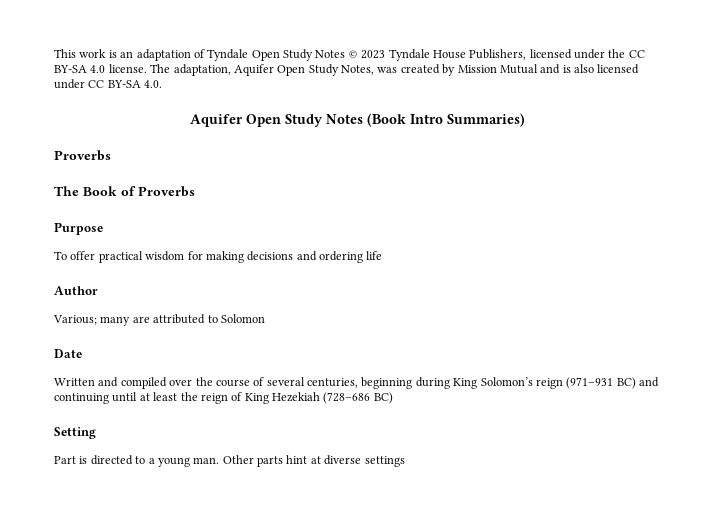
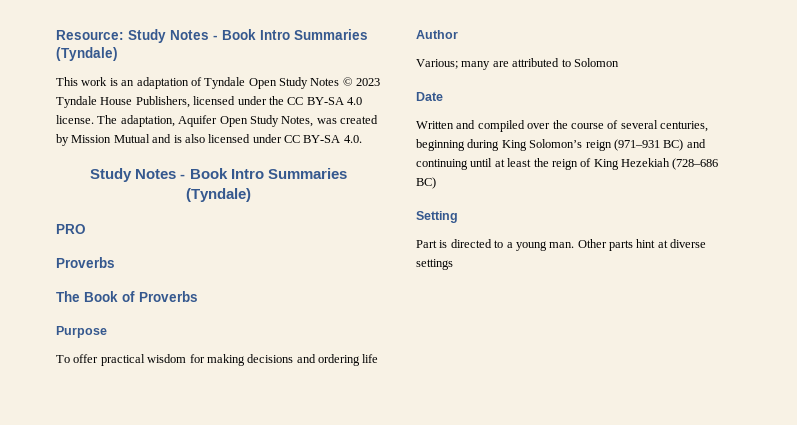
+ Resource: Study Notes - Book Intro Summaries (Tyndale)
  The adaptation, Aquifer Open Study Notes, was created by Mission Mutual and is also licensed under CC BY-SA 4.0.
- Aquifer Open Study Notes (Book Intro Summaries)
+ Study Notes - Book Intro Summaries (Tyndale)
+ PRO

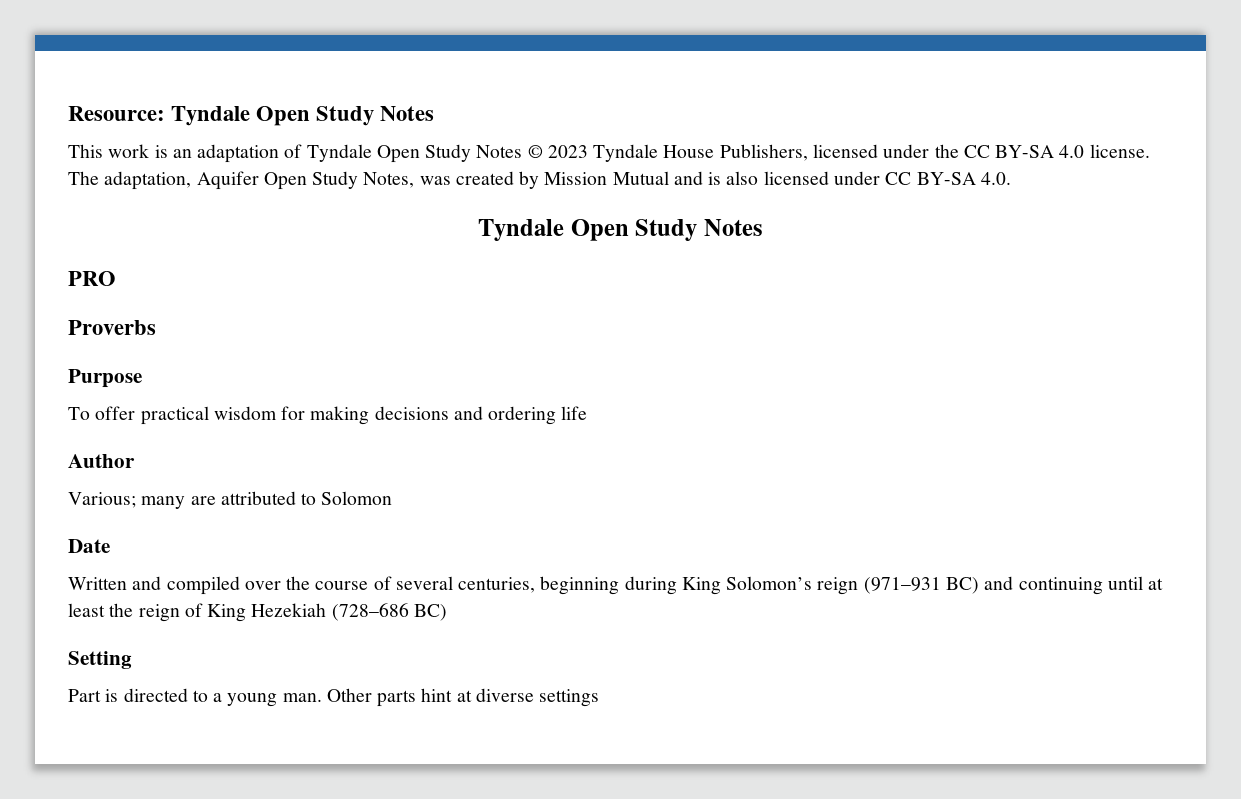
- Resource: Study Notes - Book Intro Summaries (Tyndale)
+ Resource: Tyndale Open Study Notes
  The adaptation, Aquifer Open Study Notes, was created by Mission Mutual and is also licensed under CC BY-SA 4.0.
- Study Notes - Book Intro Summaries (Tyndale)
+ Tyndale Open Study Notes
  PRO
  Proverbs
- The Book of Proverbs

